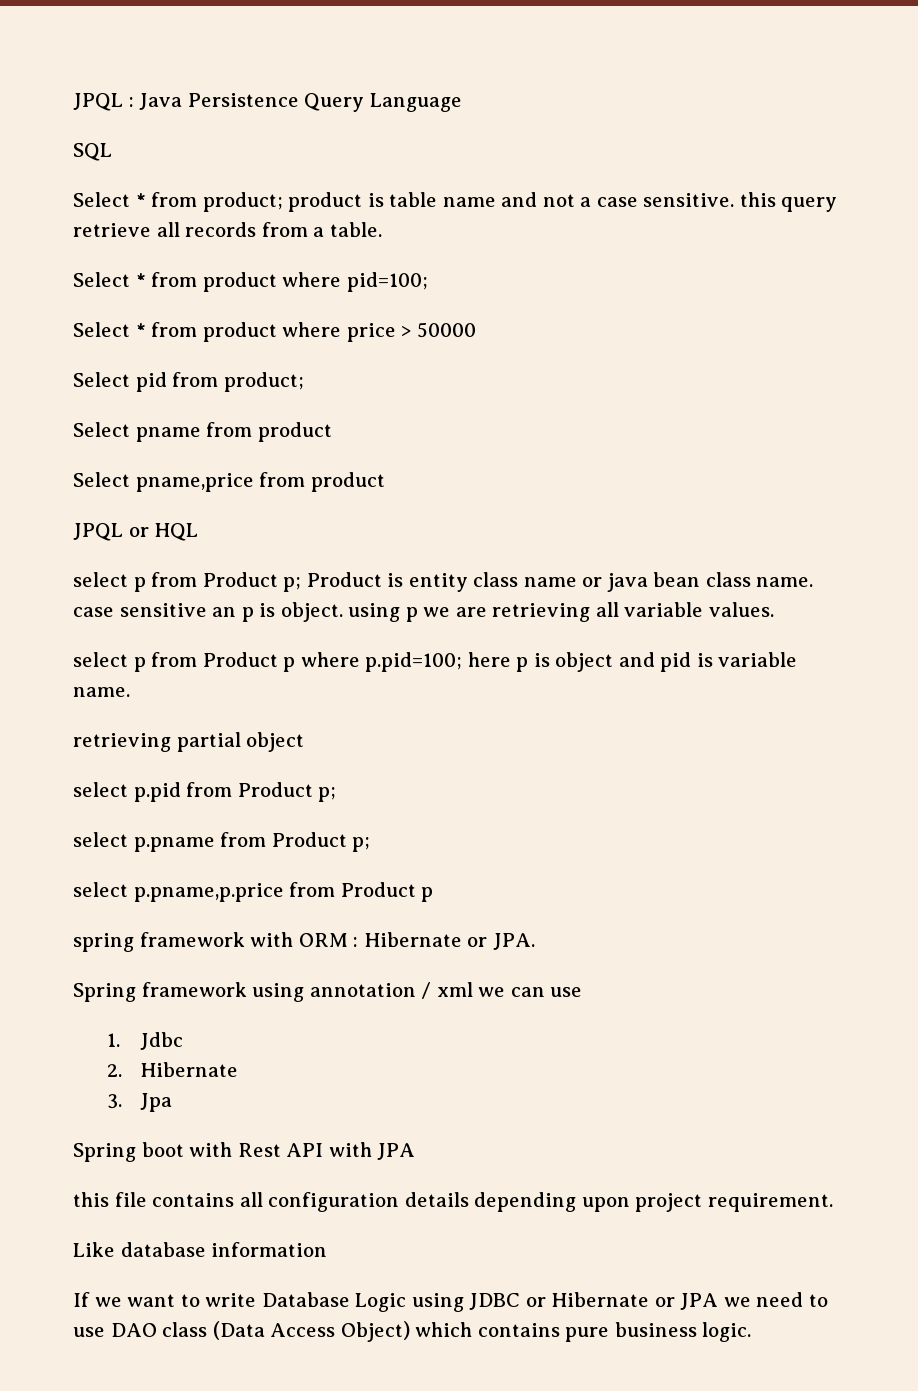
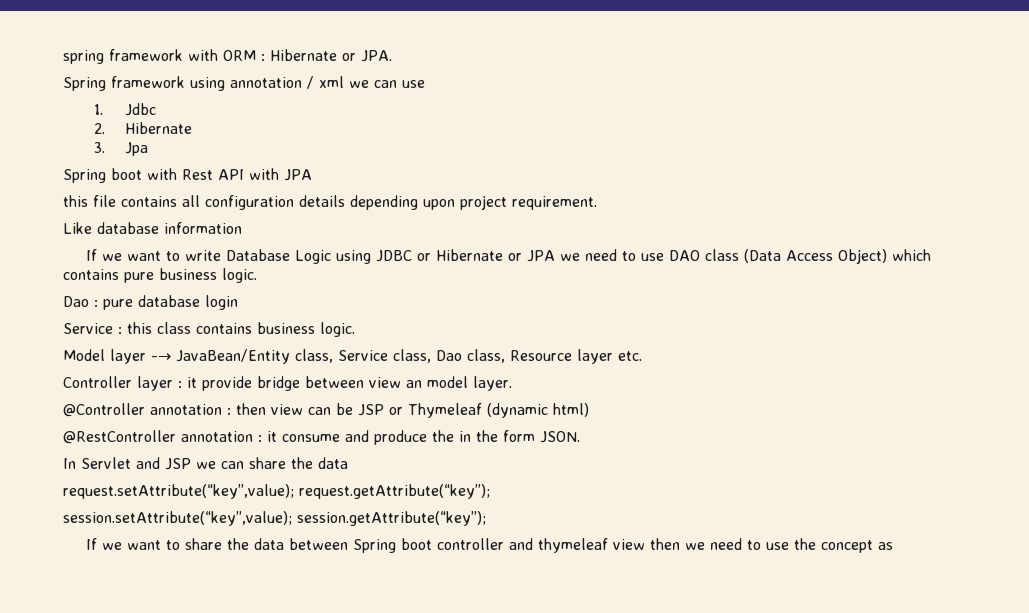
- JPQL : Java Persistence Query Language
- SQL
- Select * from product; product is table name and not a case sensitive. this query retrieve all records from a table.
- Select * from product where pid=100;
- Select * from product where price > 50000
- Select pid from product;
- Select pname from product
- Select pname,price from product
- JPQL or HQL
- select p from Product p; Product is entity class name or java bean class name. case sensitive an p is object. using p we are retrieving all variable values.
- select p from Product p where p.pid=100; here p is object and pid is variable name.
- retrieving partial object
- select p.pid from Product p;
- select p.pname from Product p;
- select p.pname,p.price from Product p
+ Dao : pure database login
+ Service : this class contains business logic.
+ Model layer -→ JavaBean/Entity class, Service class, Dao class, Resource layer etc.
+ Controller layer : it provide bridge between view an model layer.
+ @Controller annotation : then view can be JSP or Thymeleaf (dynamic html)
+ @RestController annotation : it consume and produce the in the form JSON.
+ In Servlet and JSP we can share the data
+ request.setAttribute(“key”,value); request.getAttribute(“key”);
+ session.setAttribute(“key”,value); session.getAttribute(“key”);
+ If we want to share the data between Spring boot controller and thymeleaf view then we need to use the concept as

